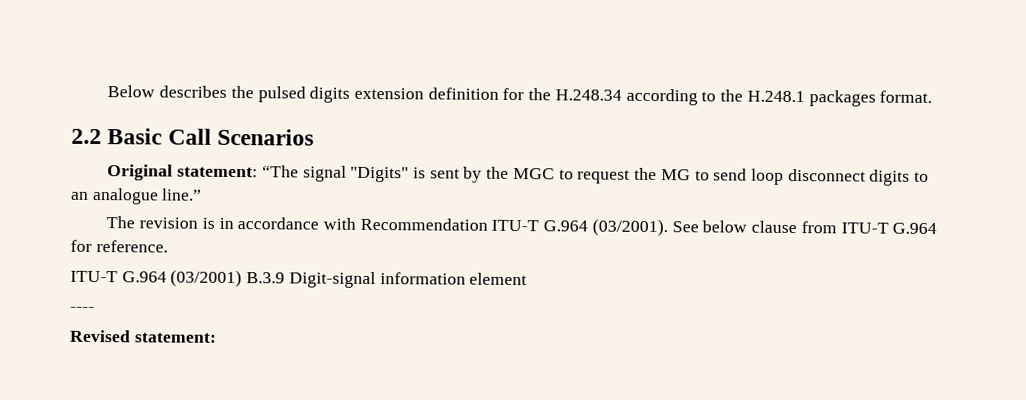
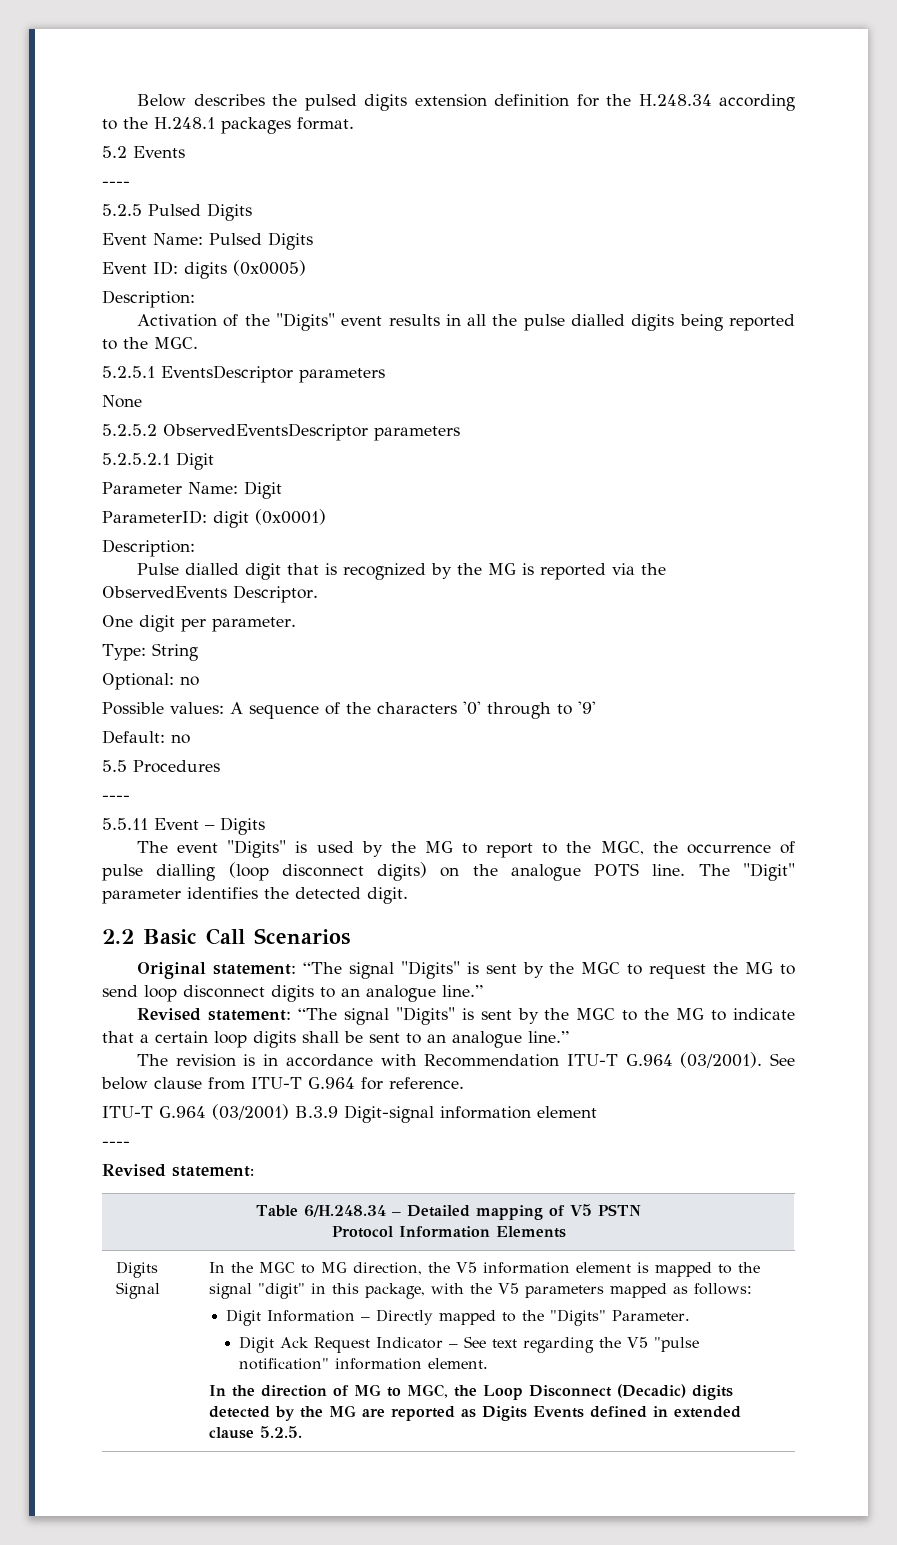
+ 5.2 Events
+ ----
+ 5.2.5 Pulsed Digits
+ Event Name: Pulsed Digits
+ Event ID: digits (0x0005)
+ Description:
+ Activation of the "Digits" event results in all the pulse dialled digits being reported to the MGC.
+ 5.2.5.1 EventsDescriptor parameters
+ None
+ 5.2.5.2 ObservedEventsDescriptor parameters
+ 5.2.5.2.1 Digit
+ Parameter Name: Digit
+ ParameterID: digit (0x0001)
+ Description:
+ Pulse dialled digit that is recognized by the MG is reported via the ObservedEvents Descriptor.
+ One digit per parameter.
+ Type: String
+ Optional: no
+ Possible values: A sequence of the characters '0' through to '9'
+ Default: no
+ 5.5 Procedures
+ ----
+ 5.5.11 Event – Digits
+ The event "Digits" is used by the MG to report to the MGC, the occurrence of pulse dialling (loop disconnect digits) on the analogue POTS line. The "Digit" parameter identifies the detected digit.
+ Revised statement: “The signal "Digits" is sent by the MGC to the MG to indicate that a certain loop digits shall be sent to an analogue line.”
+ Table 6/H.248.34 – Detailed mapping of V5 PSTN
+ Protocol Information Elements
+ Digits Signal | In the MGC to MG direction, the V5 information element is mapped to the signal "digit" in this package, with the V5 parameters mapped as follows:
+ Digit Information – Directly mapped to the "Digits" Parameter.
+ Digit Ack Request Indicator – See text regarding the V5 "pulse notification" information element.
+ In the direction of MG to MGC, the Loop Disconnect (Decadic) digits detected by the MG are reported as Digits Events defined in extended clause 5.2.5.

